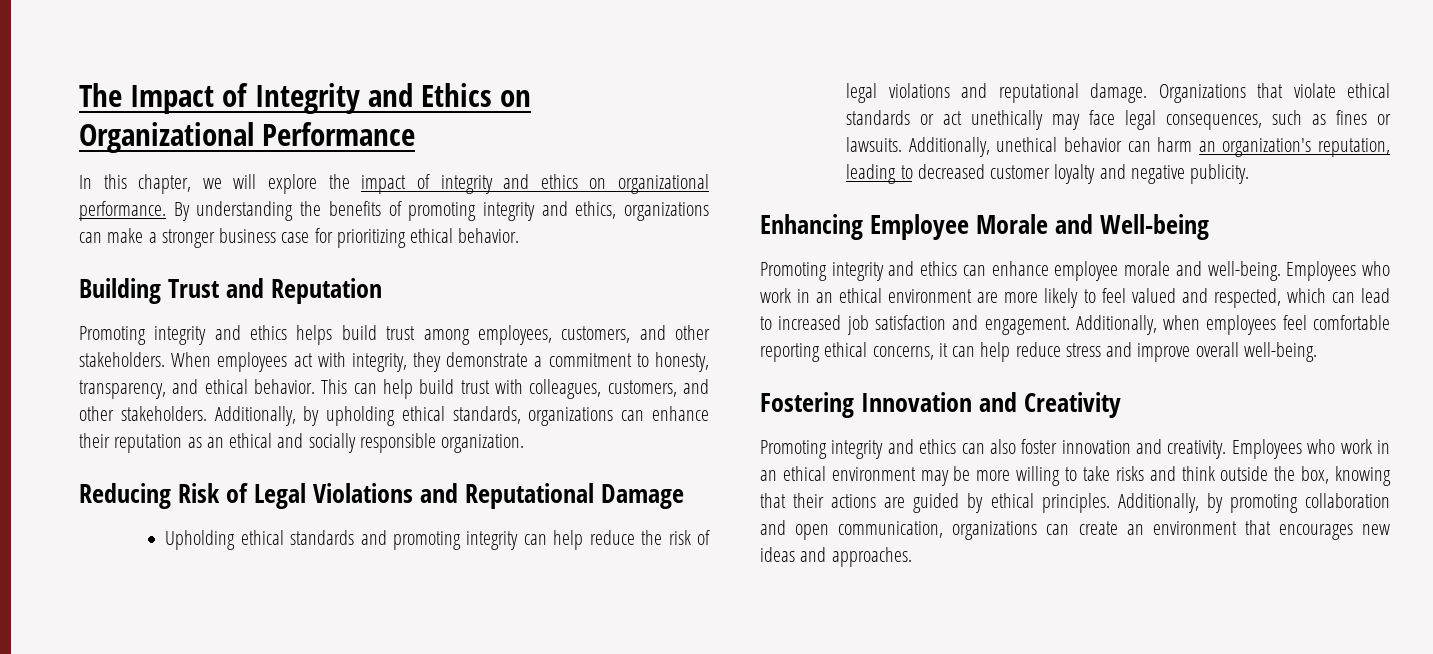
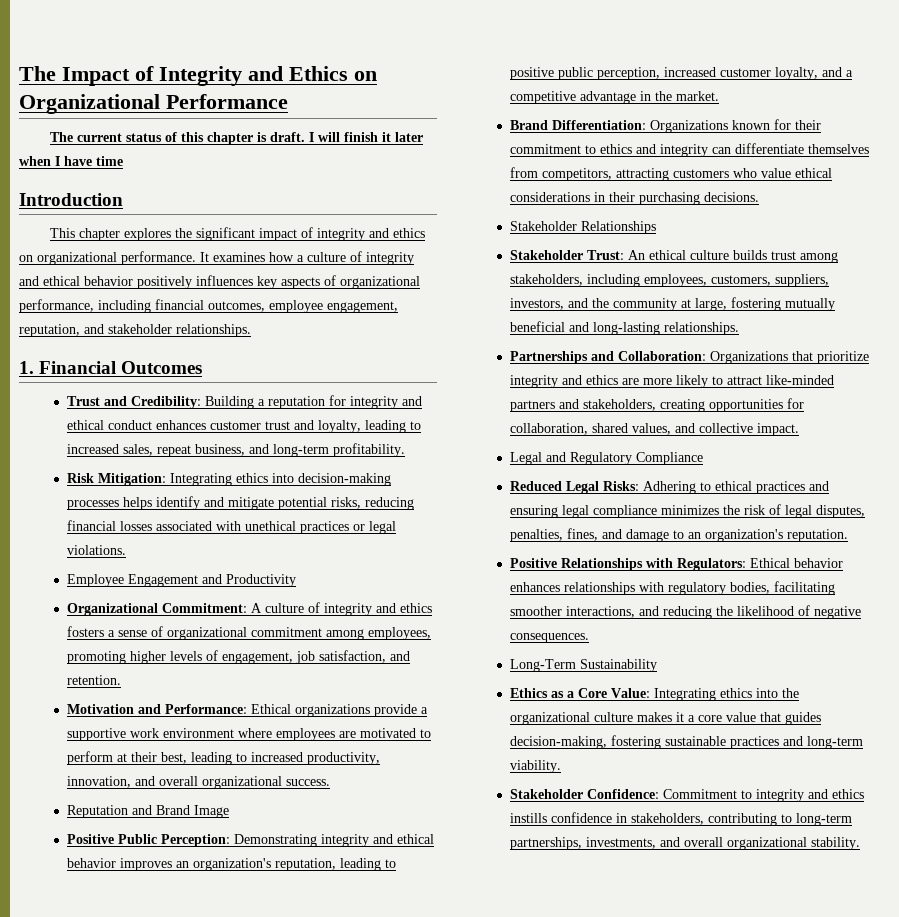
- In this chapter, we will explore the impact of integrity and ethics on organizational performance.
+ The current status of this chapter is draft. I will finish it later when I have time
+ Introduction
+ This chapter explores the significant impact of integrity and ethics on organizational performance.
- By understanding the benefits of promoting integrity and ethics, organizations can make a stronger business case for prioritizing ethical behavior.
- Building Trust and Reputation
- Promoting integrity and ethics helps build trust among employees, customers, and other stakeholders. When employees act with integrity, they demonstrate a commitment to honesty, transparency, and ethical behavior. This can help build trust with colleagues, customers, and other stakeholders. Additionally, by upholding ethical standards, organizations can enhance their reputation as an ethical and socially responsible organization.
- Reducing Risk of Legal Violations and Reputational Damage
- Upholding ethical standards and promoting integrity can help reduce the risk of legal violations and reputational damage. Organizations that violate ethical standards or act unethically may face legal consequences, such as fines or lawsuits. Additionally, unethical behavior can harm an organization's reputation, leading to decreased customer loyalty and negative publicity.
- Enhancing Employee Morale and Well-being
- Promoting integrity and ethics can enhance employee morale and well-being. Employees who work in an ethical environment are more likely to feel valued and respected, which can lead to increased job satisfaction and engagement. Additionally, when employees feel comfortable reporting ethical concerns, it can help reduce stress and improve overall well-being.
- Fostering Innovation and Creativity
- Promoting integrity and ethics can also foster innovation and creativity. Employees who work in an ethical environment may be more willing to take risks and think outside the box, knowing that their actions are guided by ethical principles. Additionally, by promoting collaboration and open communication, organizations can create an environment that encourages new ideas and approaches.
+ It examines how a culture of integrity and ethical behavior positively influences key aspects of organizational performance, including financial outcomes, employee engagement, reputation, and stakeholder relationships.
+ 1. Financial Outcomes
+ Trust and Credibility: Building a reputation for integrity and ethical conduct enhances customer trust and loyalty, leading to increased sales, repeat business, and long-term profitability.
+ Risk Mitigation: Integrating ethics into decision-making processes helps identify and mitigate potential risks, reducing financial losses associated with unethical practices or legal violations.
+ Employee Engagement and Productivity
+ Organizational Commitment: A culture of integrity and ethics fosters a sense of organizational commitment among employees, promoting higher levels of engagement, job satisfaction, and retention.
+ Motivation and Performance: Ethical organizations provide a supportive work environment where employees are motivated to perform at their best, leading to increased productivity, innovation, and overall organizational success.
+ Reputation and Brand Image
+ Positive Public Perception: Demonstrating integrity and ethical behavior improves an organization's reputation, leading to positive public perception, increased customer loyalty, and a competitive advantage in the market.
+ Brand Differentiation: Organizations known for their commitment to ethics and integrity can differentiate themselves from competitors, attracting customers who value ethical considerations in their purchasing decisions.
+ Stakeholder Relationships
+ Stakeholder Trust: An ethical culture builds trust among stakeholders, including employees, customers, suppliers, investors, and the community at large, fostering mutually beneficial and long-lasting relationships.
+ Partnerships and Collaboration: Organizations that prioritize integrity and ethics are more likely to attract like-minded partners and stakeholders, creating opportunities for collaboration, shared values, and collective impact.
+ Legal and Regulatory Compliance
+ Reduced Legal Risks: Adhering to ethical practices and ensuring legal compliance minimizes the risk of legal disputes, penalties, fines, and damage to an organization's reputation.
+ Positive Relationships with Regulators: Ethical behavior enhances relationships with regulatory bodies, facilitating smoother interactions, and reducing the likelihood of negative consequences.
+ Long-Term Sustainability
+ Ethics as a Core Value: Integrating ethics into the organizational culture makes it a core value that guides decision-making, fostering sustainable practices and long-term viability.
+ Stakeholder Confidence: Commitment to integrity and ethics instills confidence in stakeholders, contributing to long-term partnerships, investments, and overall organizational stability.

